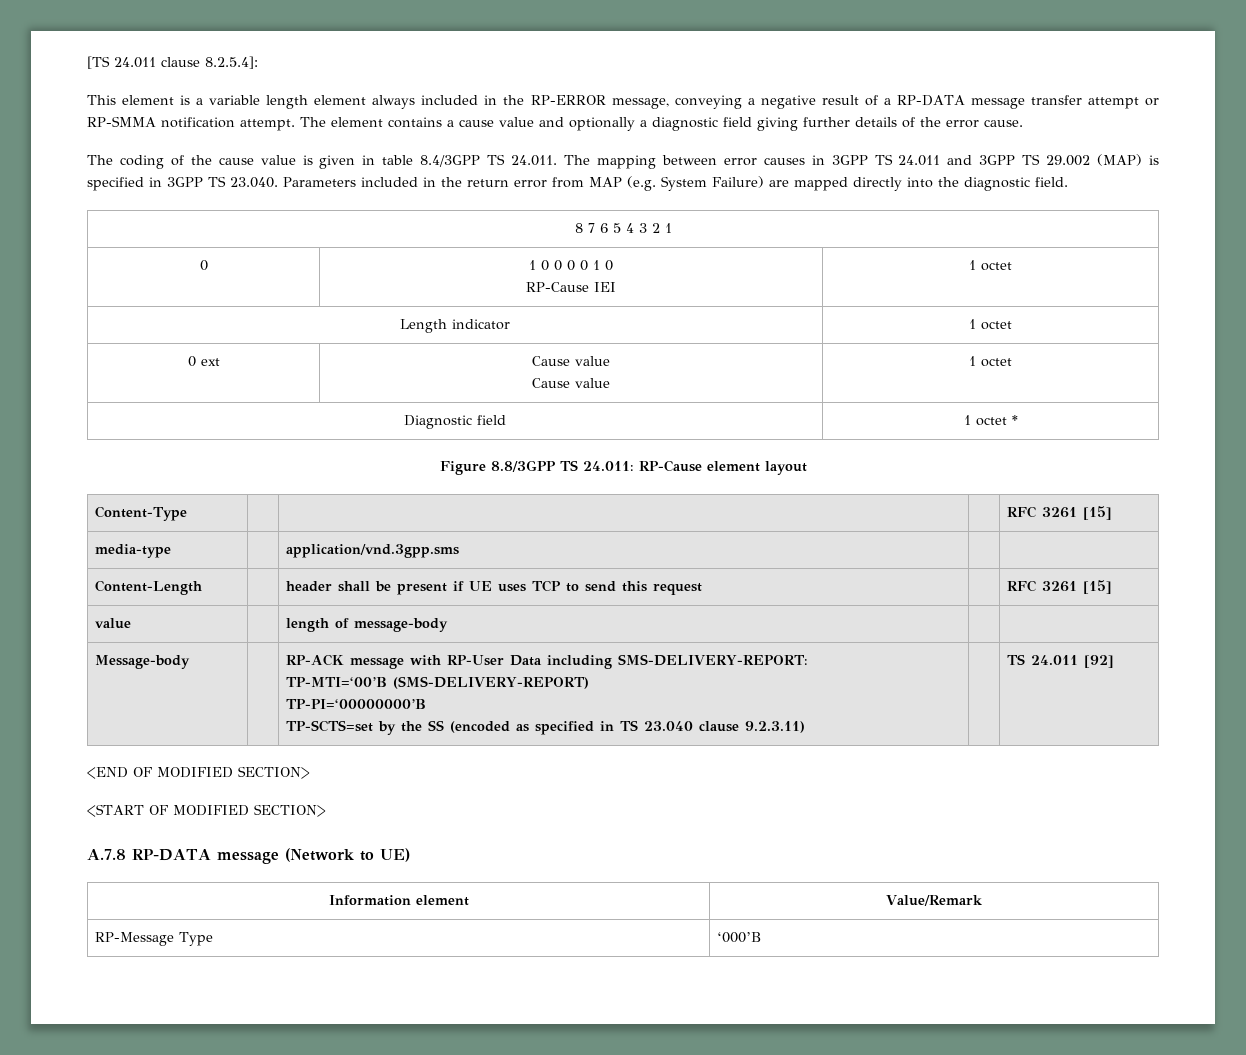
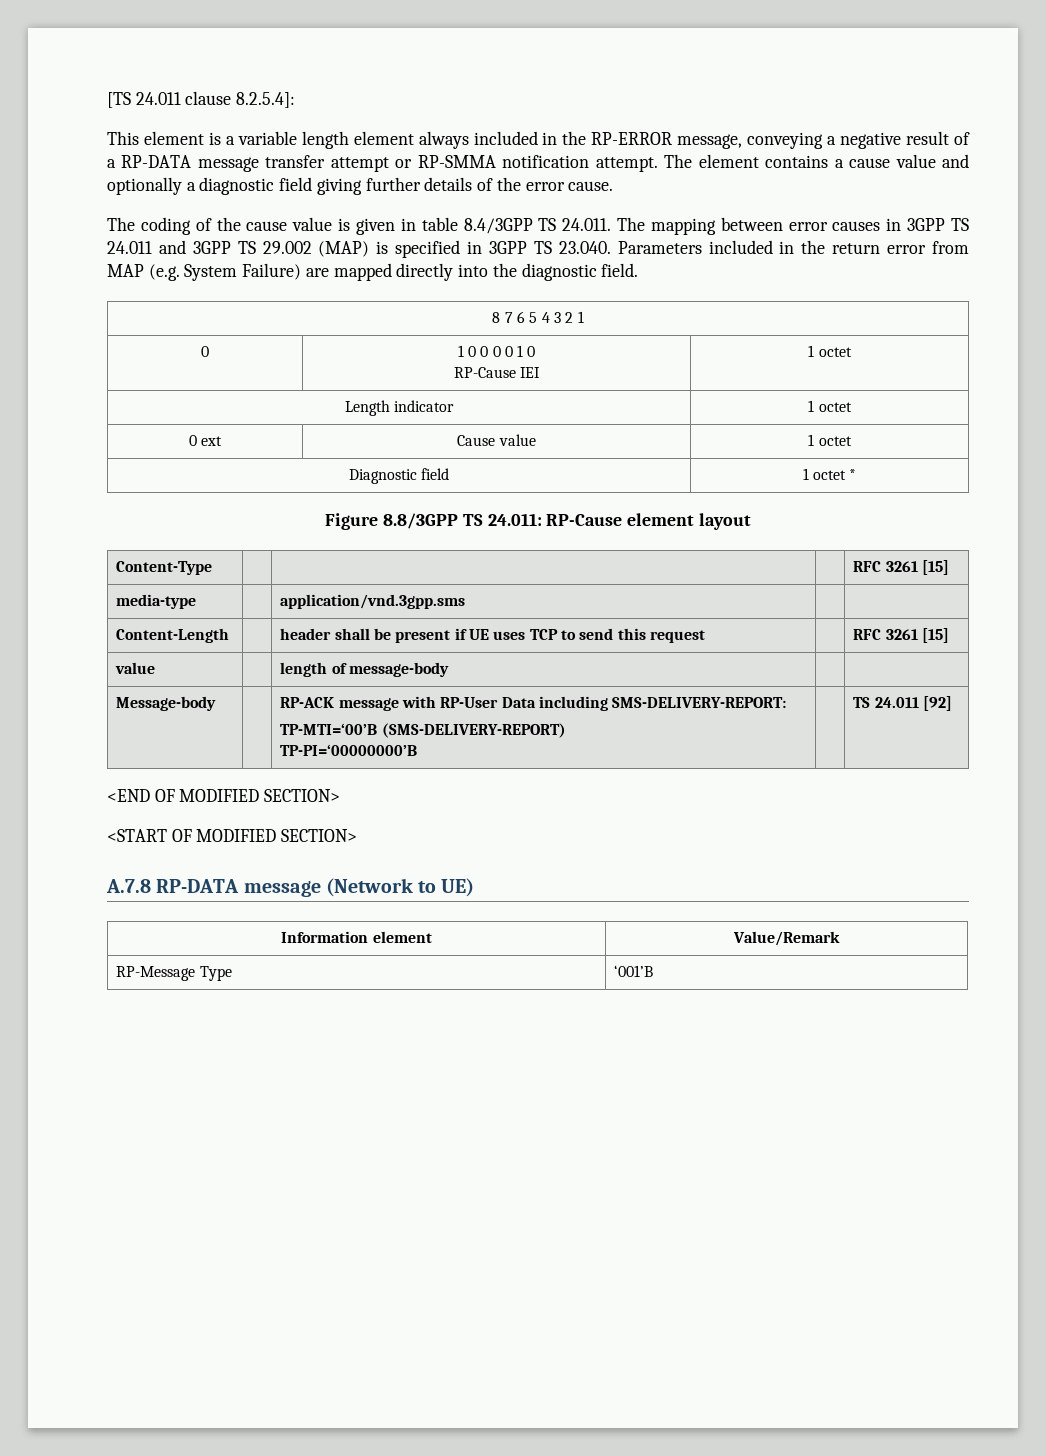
- 0 ext | Cause value
- Cause value | 1 octet
+ 0 ext | Cause value | 1 octet
  Message-body | | RP-ACK message with RP-User Data including SMS-DELIVERY-REPORT:
  TP-MTI=‘00’B (SMS-DELIVERY-REPORT)
- TP-PI=‘00000000’B
- TP-SCTS=set by the SS (encoded as specified in TS 23.040 clause 9.2.3.11) | | TS 24.011 [92]
+ TP-PI=‘00000000’B | | TS 24.011 [92]
- RP-Message Type | ‘000’B
+ RP-Message Type | ‘001’B

